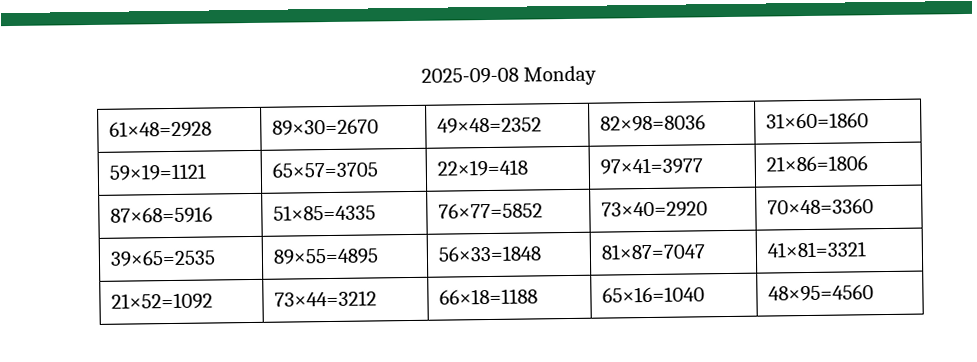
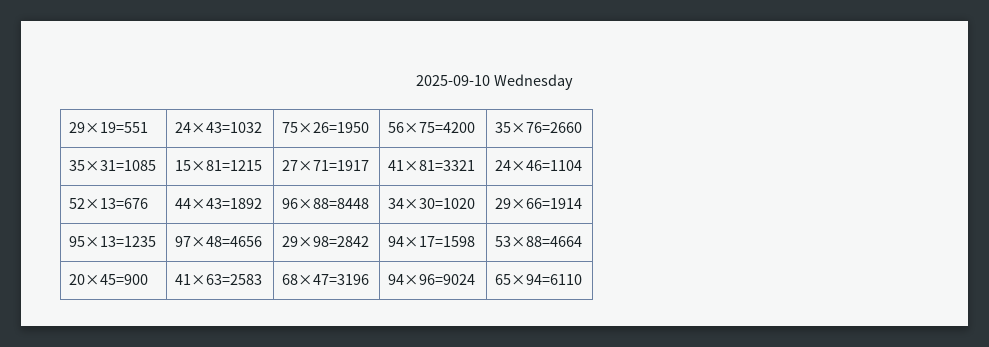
- 2025-09-08 Monday
- 61×48=2928 | 89×30=2670 | 49×48=2352 | 82×98=8036 | 31×60=1860
- 59×19=1121 | 65×57=3705 | 22×19=418 | 97×41=3977 | 21×86=1806
- 87×68=5916 | 51×85=4335 | 76×77=5852 | 73×40=2920 | 70×48=3360
- 39×65=2535 | 89×55=4895 | 56×33=1848 | 81×87=7047 | 41×81=3321
- 21×52=1092 | 73×44=3212 | 66×18=1188 | 65×16=1040 | 48×95=4560
+ 2025-09-10 Wednesday
+ 29×19=551 | 24×43=1032 | 75×26=1950 | 56×75=4200 | 35×76=2660
+ 35×31=1085 | 15×81=1215 | 27×71=1917 | 41×81=3321 | 24×46=1104
+ 52×13=676 | 44×43=1892 | 96×88=8448 | 34×30=1020 | 29×66=1914
+ 95×13=1235 | 97×48=4656 | 29×98=2842 | 94×17=1598 | 53×88=4664
+ 20×45=900 | 41×63=2583 | 68×47=3196 | 94×96=9024 | 65×94=6110

